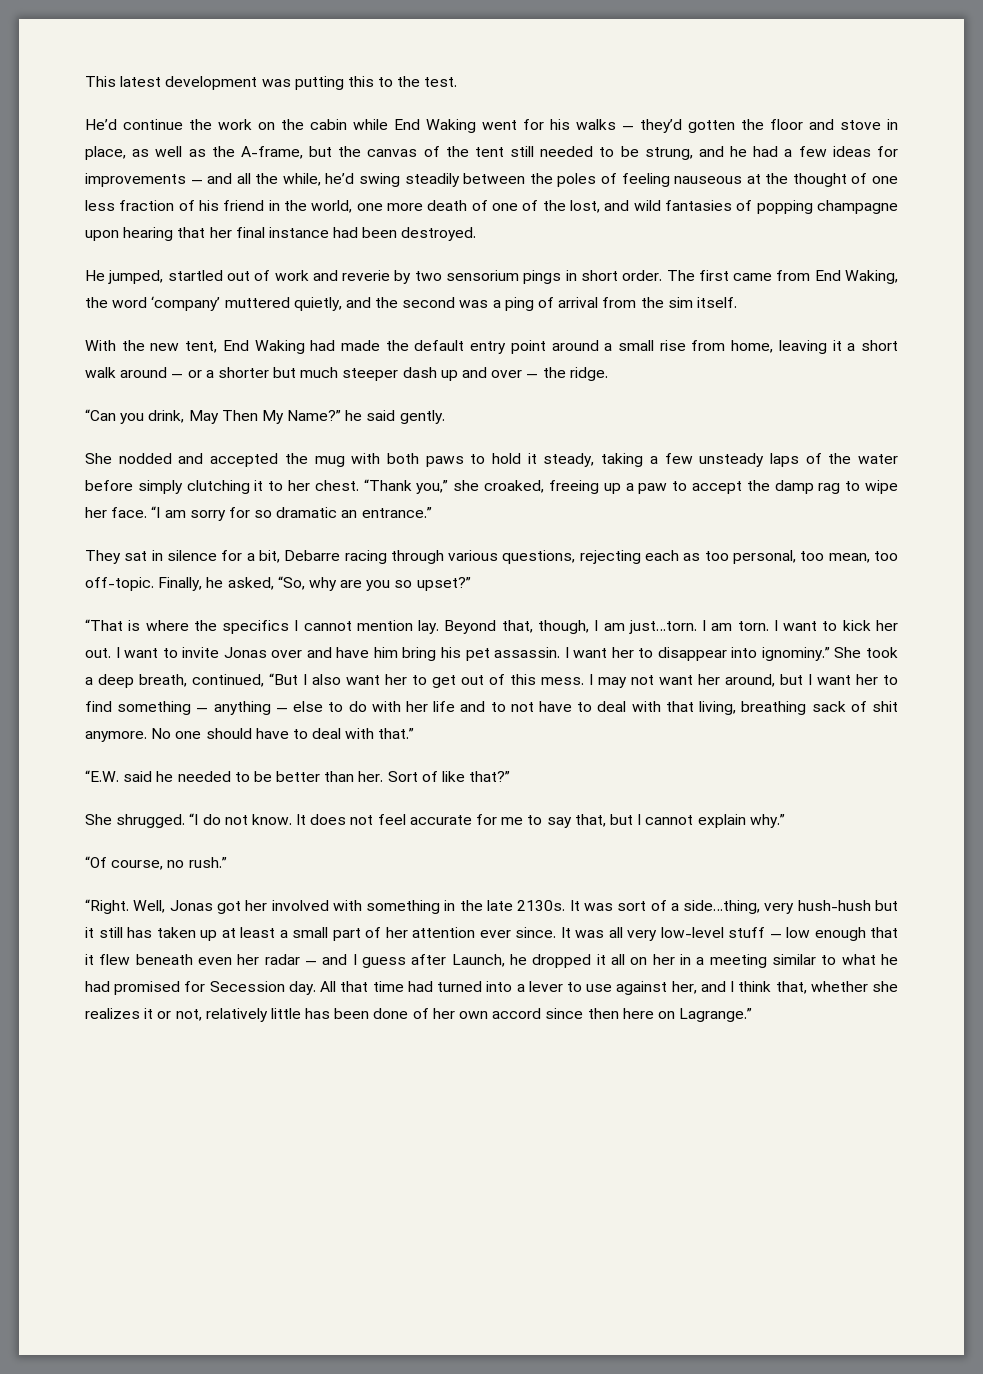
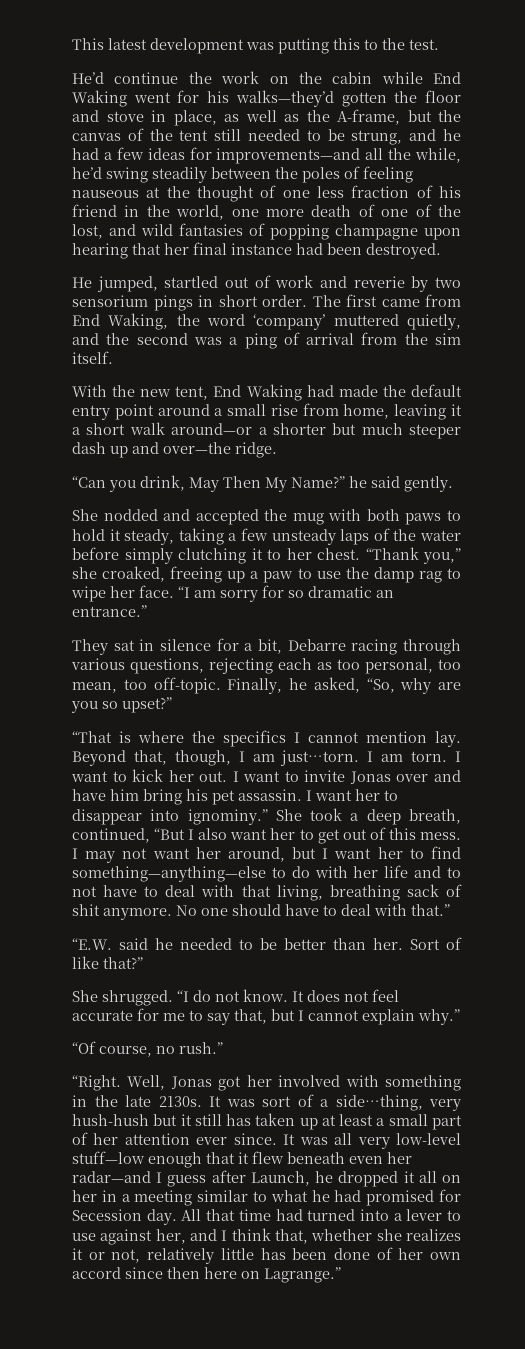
- He’d continue the work on the cabin while End Waking went for his walks — they’d gotten the floor and stove in place, as well as the A-frame, but the canvas of the tent still needed to be strung, and he had a few ideas for improvements — and all the while, he’d swing steadily between the poles of feeling nauseous at the thought of one less fraction of his friend in the world, one more death of one of the lost, and wild fantasies of popping champagne upon hearing that her final instance had been destroyed.
+ He’d continue the work on the cabin while End Waking went for his walks—they’d gotten the floor and stove in place, as well as the A-frame, but the canvas of the tent still needed to be strung, and he had a few ideas for improvements—and all the while, he’d swing steadily between the poles of feeling nauseous at the thought of one less fraction of his friend in the world, one more death of one of the lost, and wild fantasies of popping champagne upon hearing that her final instance had been destroyed.
- With the new tent, End Waking had made the default entry point around a small rise from home, leaving it a short walk around — or a shorter but much steeper dash up and over — the ridge.
+ With the new tent, End Waking had made the default entry point around a small rise from home, leaving it a short walk around—or a shorter but much steeper dash up and over—the ridge.
- “Thank you,” she croaked, freeing up a paw to accept the damp rag to wipe her face.
+ “Thank you,” she croaked, freeing up a paw to use the damp rag to wipe her face.
- I may not want her around, but I want her to find something — anything — else to do with her life and to not have to deal with that living, breathing sack of shit anymore.
+ I may not want her around, but I want her to find something—anything—else to do with her life and to not have to deal with that living, breathing sack of shit anymore.
- It was all very low-level stuff — low enough that it flew beneath even her radar — and I guess after Launch, he dropped it all on her in a meeting similar to what he had promised for Secession day.
+ It was all very low-level stuff—low enough that it flew beneath even her radar—and I guess after Launch, he dropped it all on her in a meeting similar to what he had promised for Secession day.

